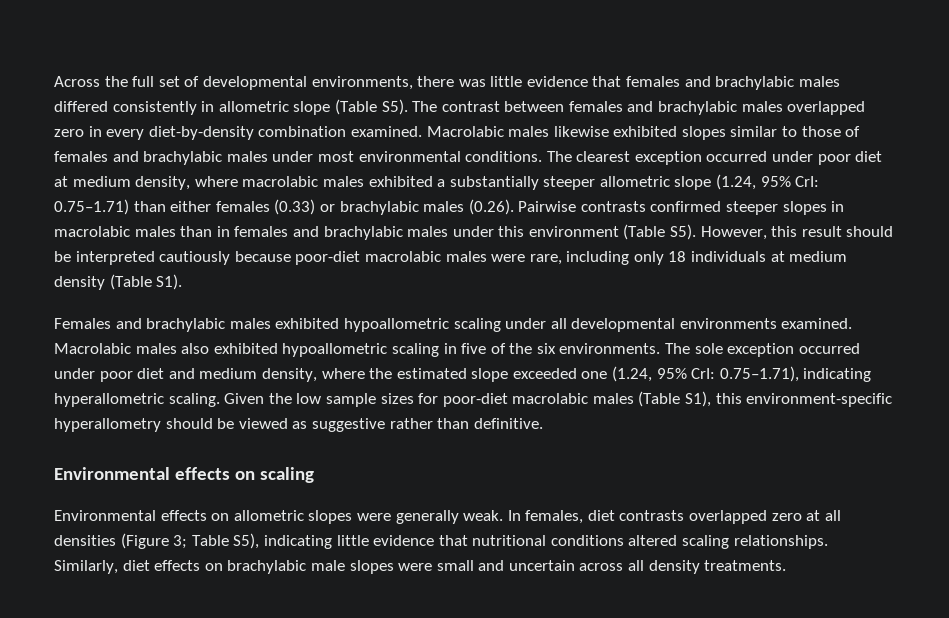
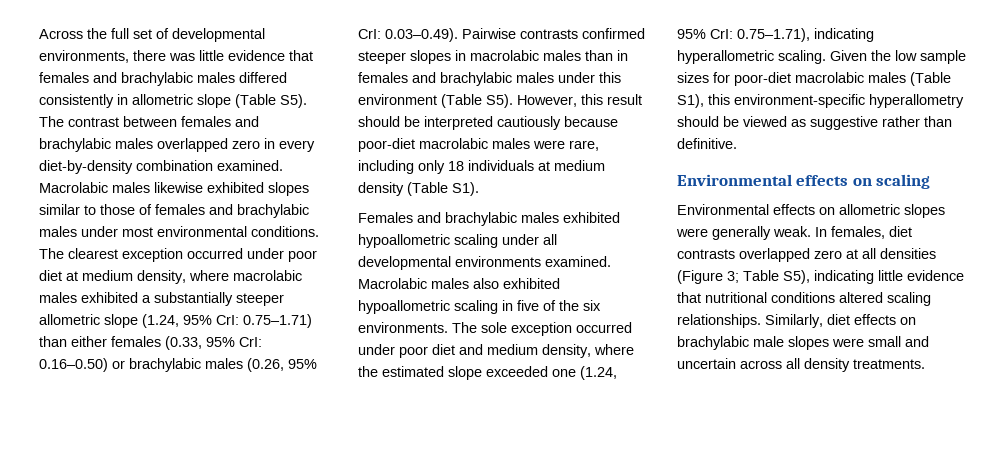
- 0.75–1.71) than either females (0.33) or brachylabic males (0.26). Pairwise contrasts confirmed steeper slopes in macrolabic males than in females and brachylabic males under this environment (Table S5). However, this result should be interpreted cautiously because poor-diet macrolabic males were rare, including only 18 individuals at medium density (Table S1).
+ 0.75–1.71) than either females (0.33, 95% CrI: 0.16–0.50) or brachylabic males (0.26, 95% CrI: 0.03–0.49). Pairwise contrasts confirmed steeper slopes in macrolabic males than in females and brachylabic males under this environment (Table S5). However, this result should be interpreted cautiously because poor-diet macrolabic males were rare, including only 18 individuals at medium density (Table S1).

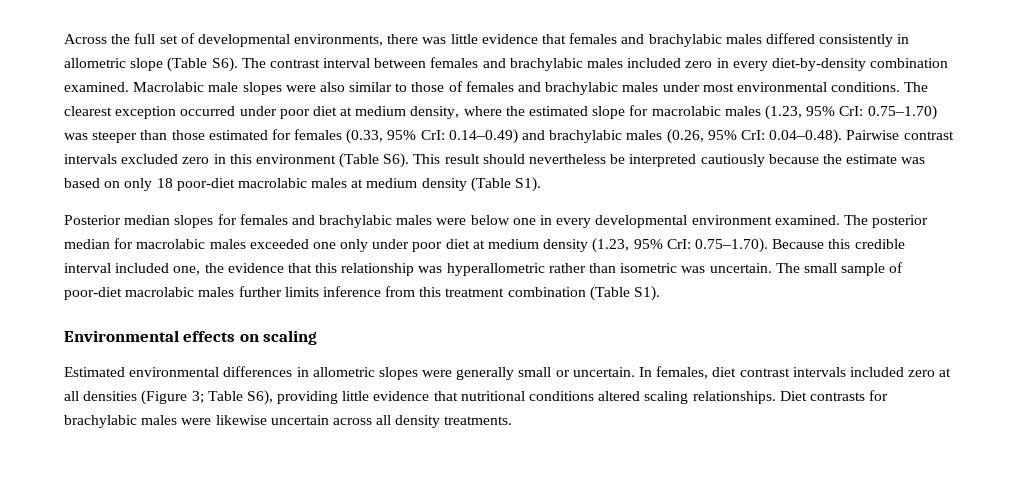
- Across the full set of developmental environments, there was little evidence that females and brachylabic males differed consistently in allometric slope (Table S5). The contrast between females and brachylabic males overlapped zero in every diet-by-density combination examined.
+ Across the full set of developmental environments, there was little evidence that females and brachylabic males differed consistently in allometric slope (Table S6). The contrast interval between females and brachylabic males included zero in every diet-by-density combination examined.
- Macrolabic males likewise exhibited slopes similar to those of females and brachylabic males under most environmental conditions.
+ Macrolabic male slopes were also similar to those of females and brachylabic males under most environmental conditions.
- The clearest exception occurred under poor diet at medium density, where macrolabic males exhibited a substantially steeper allometric slope (1.24, 95% CrI: 0.75–1.71) than either females (0.33, 95% CrI: 0.16–0.50) or brachylabic males (0.26, 95% CrI: 0.03–0.49). Pairwise contrasts confirmed steeper slopes in macrolabic males than in females and brachylabic males under this environment (Table S5). However, this result should be interpreted cautiously because poor-diet macrolabic males were rare, including only 18 individuals at medium density (Table S1).
+ The clearest exception occurred under poor diet at medium density, where the estimated slope for macrolabic males (1.23, 95% CrI: 0.75–1.70) was steeper than those estimated for females (0.33, 95% CrI: 0.14–0.49) and brachylabic males (0.26, 95% CrI: 0.04–0.48). Pairwise contrast intervals excluded zero in this environment (Table S6). This result should nevertheless be interpreted cautiously because the estimate was based on only 18 poor-diet macrolabic males at medium density (Table S1).
- Females and brachylabic males exhibited hypoallometric scaling under all developmental environments examined. Macrolabic males also exhibited hypoallometric scaling in five of the six environments. The sole exception occurred under poor diet and medium density, where the estimated slope exceeded one (1.24, 95% CrI: 0.75–1.71), indicating hyperallometric scaling. Given the low sample sizes for poor-diet macrolabic males (Table S1), this environment-specific hyperallometry should be viewed as suggestive rather than definitive.
+ Posterior median slopes for females and brachylabic males were below one in every developmental environment examined. The posterior median for macrolabic males exceeded one only under poor diet at medium density (1.23, 95% CrI: 0.75–1.70). Because this credible interval included one, the evidence that this relationship was hyperallometric rather than isometric was uncertain. The small sample of poor-diet macrolabic males further limits inference from this treatment combination (Table S1).
  Environmental effects on scaling
- Environmental effects on allometric slopes were generally weak. In females, diet contrasts overlapped zero at all densities (Figure 3; Table S5), indicating little evidence that nutritional conditions altered scaling relationships.
+ Estimated environmental differences in allometric slopes were generally small or uncertain. In females, diet contrast intervals included zero at all densities (Figure 3; Table S6), providing little evidence that nutritional conditions altered scaling relationships.
- Similarly, diet effects on brachylabic male slopes were small and uncertain across all density treatments.
+ Diet contrasts for brachylabic males were likewise uncertain across all density treatments.

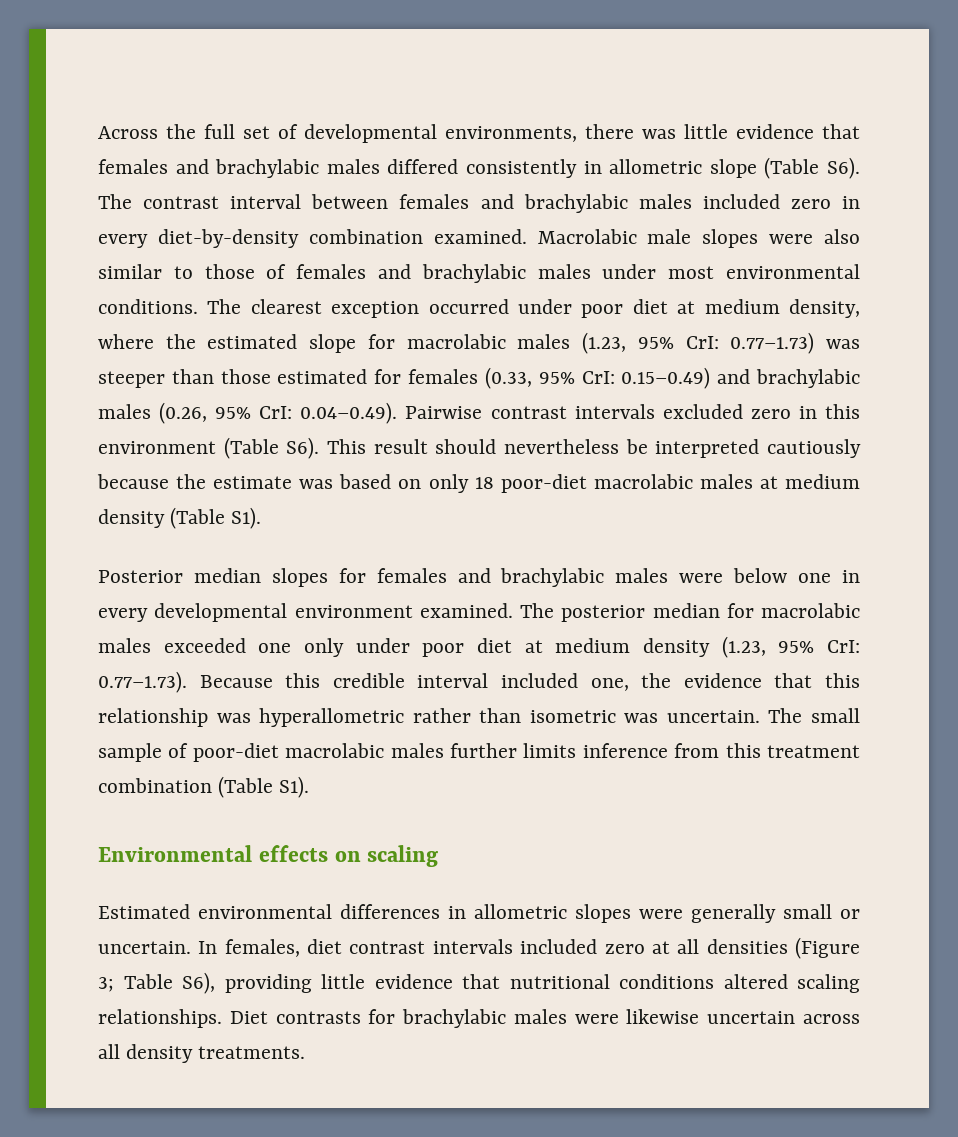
- 0.75–1.70) was steeper than those estimated for females (0.33, 95% CrI:
+ 0.77–1.73) was steeper than those estimated for females (0.33, 95% CrI:
- 0.14–0.49) and brachylabic males (0.26, 95% CrI:
+ 0.15–0.49) and brachylabic males (0.26, 95% CrI:
- 0.04–0.48). Pairwise contrast intervals excluded zero in this environment (Table S6). This result should nevertheless be interpreted cautiously because the estimate was based on only 18 poor-diet macrolabic males at medium density (Table S1).
+ 0.04–0.49). Pairwise contrast intervals excluded zero in this environment (Table S6). This result should nevertheless be interpreted cautiously because the estimate was based on only 18 poor-diet macrolabic males at medium density (Table S1).
- The posterior median for macrolabic males exceeded one only under poor diet at medium density (1.23, 95% CrI: 0.75–1.70). Because this credible interval included one, the evidence that this relationship was hyperallometric rather than isometric was uncertain.
+ The posterior median for macrolabic males exceeded one only under poor diet at medium density (1.23, 95% CrI: 0.77–1.73). Because this credible interval included one, the evidence that this relationship was hyperallometric rather than isometric was uncertain.

